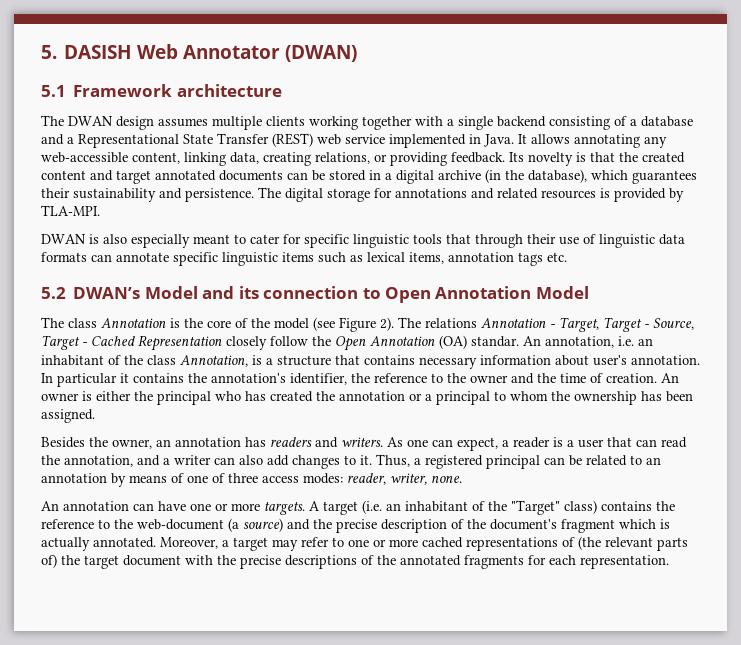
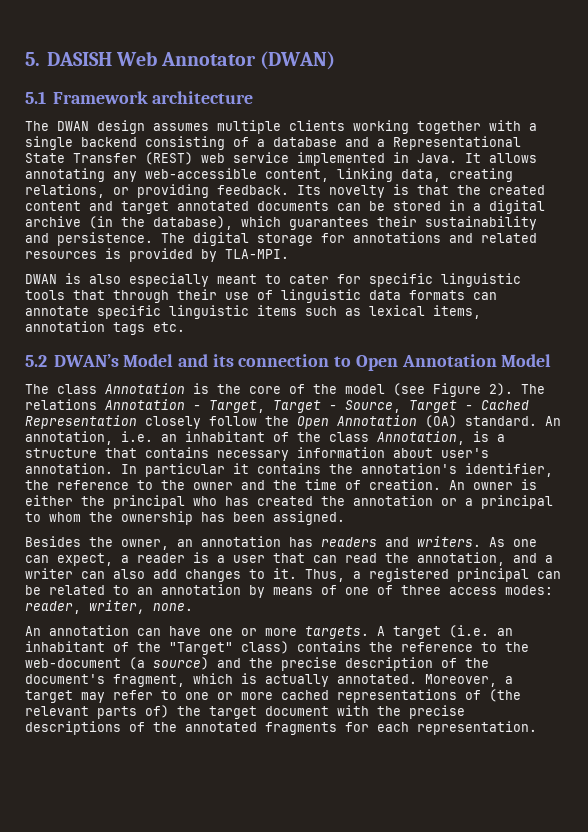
- The relations Annotation - Target, Target - Source, Target - Cached Representation closely follow the Open Annotation (OA) standar.
+ The relations Annotation - Target, Target - Source, Target - Cached Representation closely follow the Open Annotation (OA) standard.
- A target (i.e. an inhabitant of the "Target" class) contains the reference to the web-document (a source) and the precise description of the document's fragment which is actually annotated.
+ A target (i.e. an inhabitant of the "Target" class) contains the reference to the web-document (a source) and the precise description of the document's fragment, which is actually annotated.

